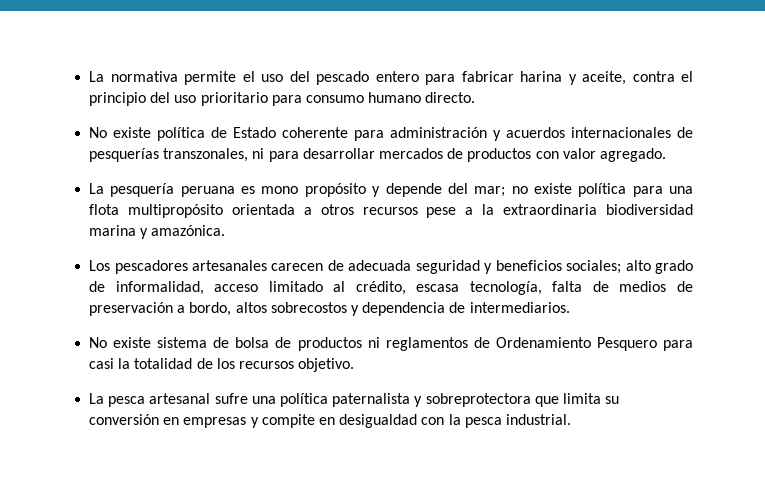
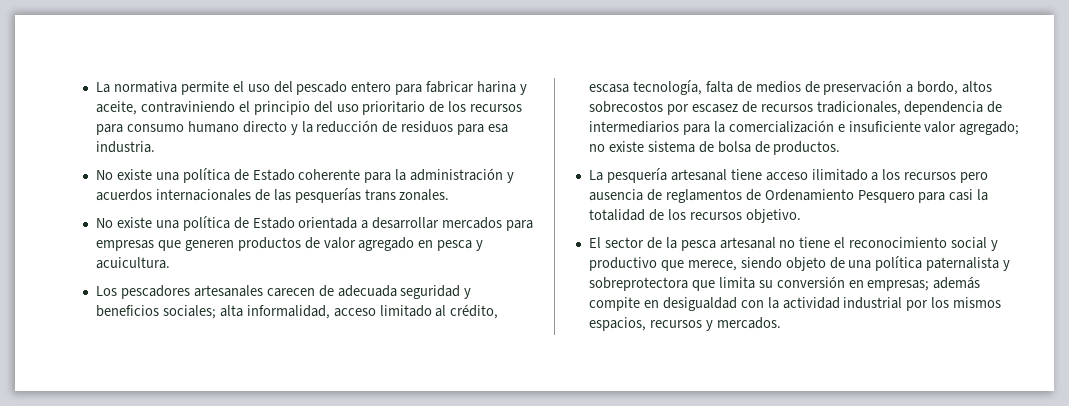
- La normativa permite el uso del pescado entero para fabricar harina y aceite, contra el principio del uso prioritario para consumo humano directo.
- No existe política de Estado coherente para administración y acuerdos internacionales de pesquerías transzonales, ni para desarrollar mercados de productos con valor agregado.
- La pesquería peruana es mono propósito y depende del mar; no existe política para una flota multipropósito orientada a otros recursos pese a la extraordinaria biodiversidad marina y amazónica.
+ La normativa permite el uso del pescado entero para fabricar harina y aceite, contraviniendo el principio del uso prioritario de los recursos para consumo humano directo y la reducción de residuos para esa industria.
+ No existe una política de Estado coherente para la administración y acuerdos internacionales de las pesquerías trans zonales.
+ No existe una política de Estado orientada a desarrollar mercados para empresas que generen productos de valor agregado en pesca y acuicultura.
- Los pescadores artesanales carecen de adecuada seguridad y beneficios sociales; alto grado de informalidad, acceso limitado al crédito, escasa tecnología, falta de medios de preservación a bordo, altos sobrecostos y dependencia de intermediarios.
- No existe sistema de bolsa de productos ni reglamentos de Ordenamiento Pesquero para casi la totalidad de los recursos objetivo.
+ Los pescadores artesanales carecen de adecuada seguridad y beneficios sociales; alta informalidad, acceso limitado al crédito, escasa tecnología, falta de medios de preservación a bordo, altos sobrecostos por escasez de recursos tradicionales, dependencia de intermediarios para la comercialización e insuficiente valor agregado; no existe sistema de bolsa de productos.
+ La pesquería artesanal tiene acceso ilimitado a los recursos pero ausencia de reglamentos de Ordenamiento Pesquero para casi la totalidad de los recursos objetivo.
- La pesca artesanal sufre una política paternalista y sobreprotectora que limita su conversión en empresas y compite en desigualdad con la pesca industrial.
+ El sector de la pesca artesanal no tiene el reconocimiento social y productivo que merece, siendo objeto de una política paternalista y sobreprotectora que limita su conversión en empresas; además compite en desigualdad con la actividad industrial por los mismos espacios, recursos y mercados.

